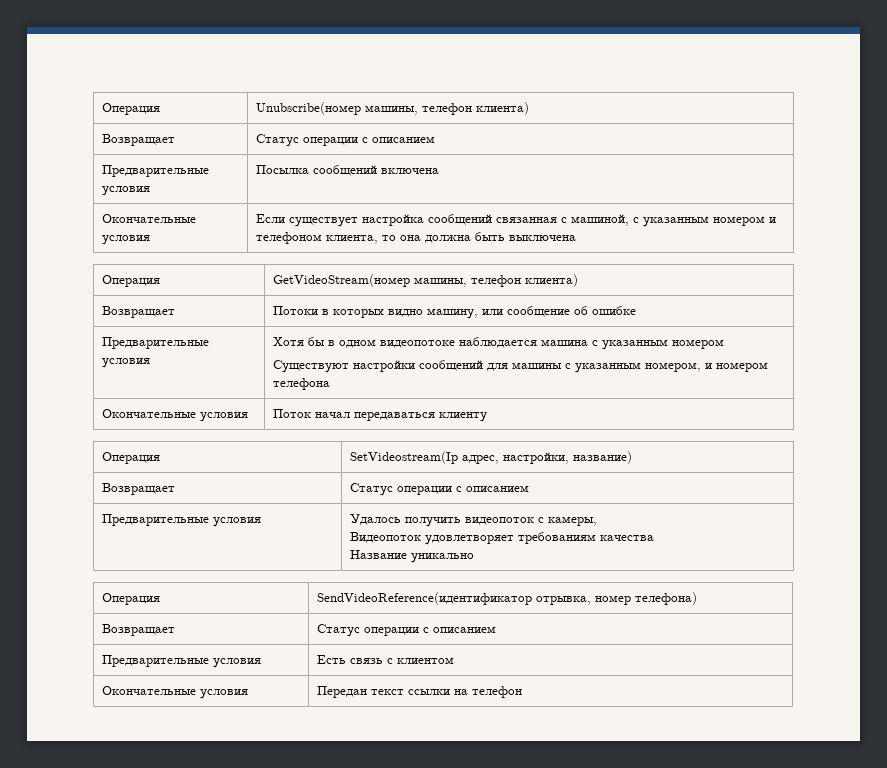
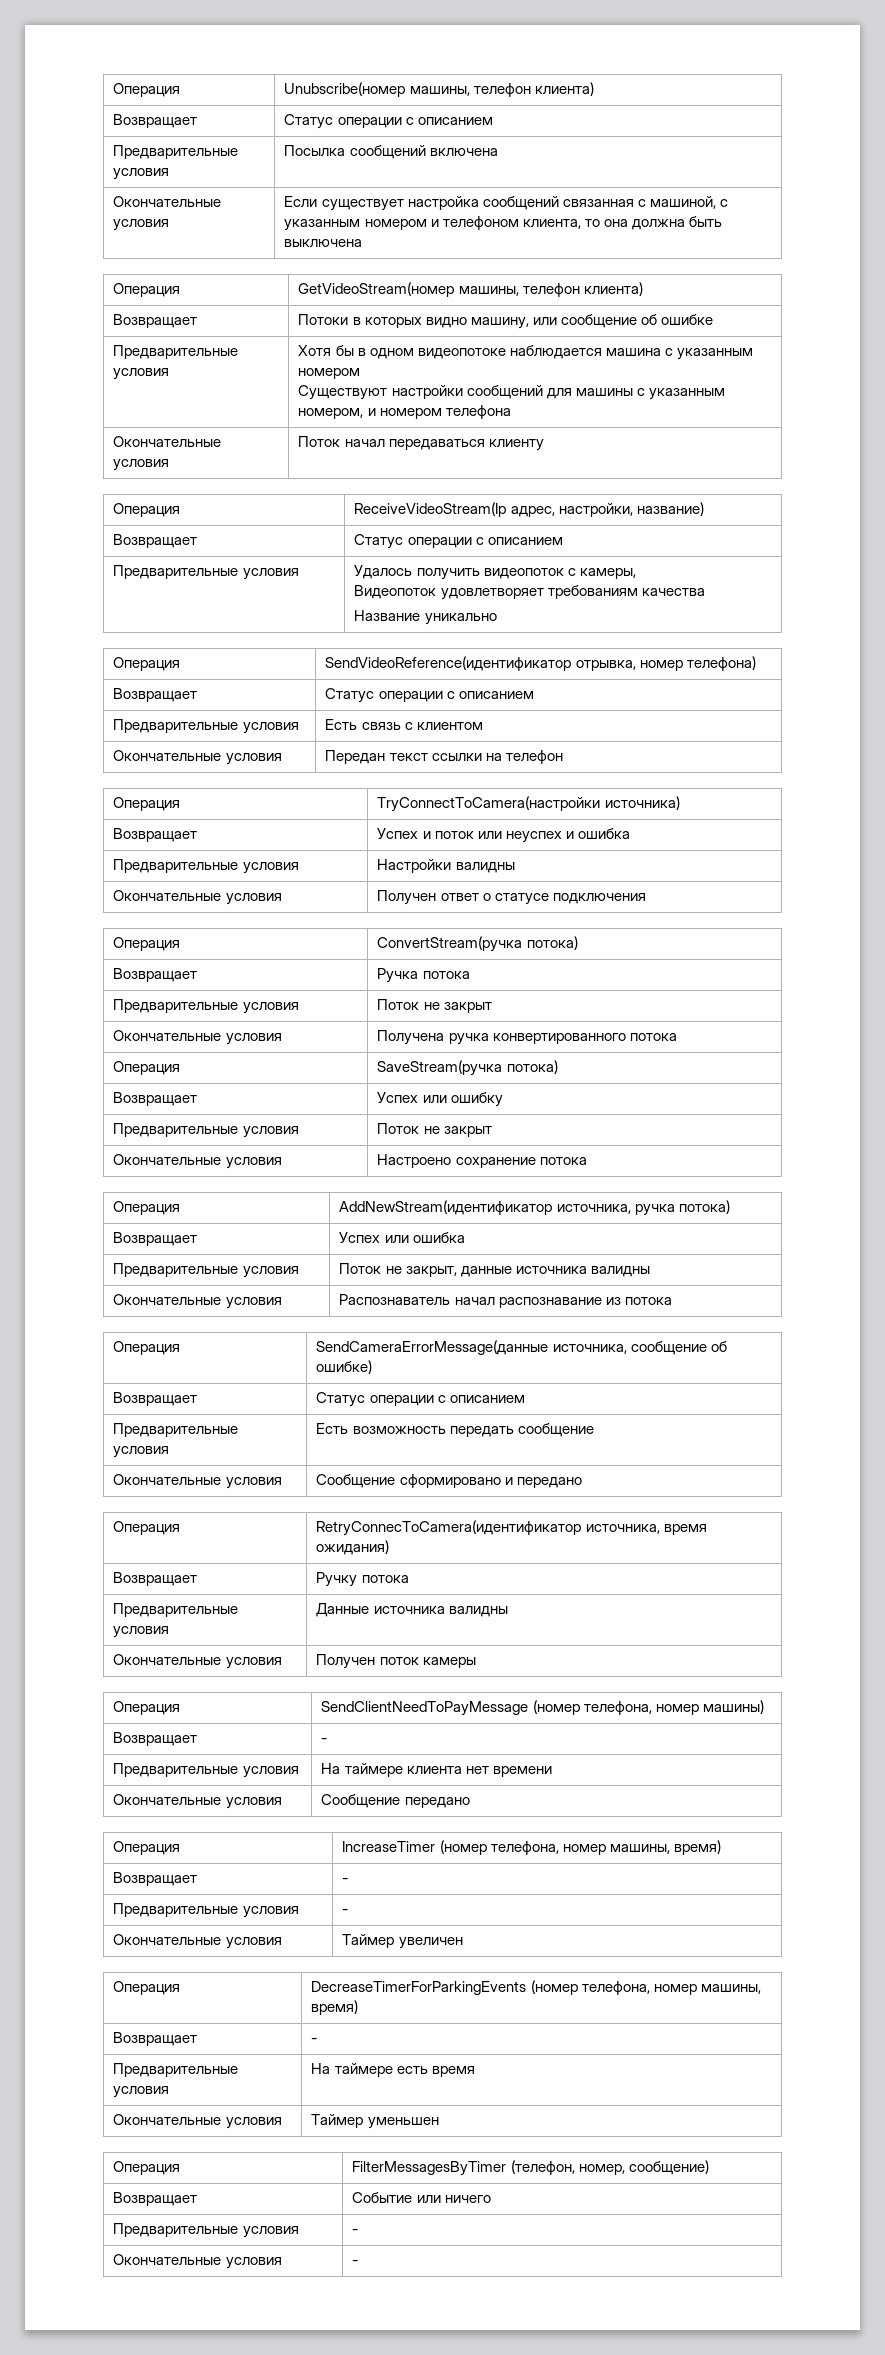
- Операция | SetVideostream(Ip адрес, настройки, название)
+ Операция | ReceiveVideoStream(Ip адрес, настройки, название)
+ Операция | TryConnectToCamera(настройки источника)
+ Возвращает | Успех и поток или неуспех и ошибка
+ Предварительные условия | Настройки валидны
+ Окончательные условия | Получен ответ о статусе подключения
+ Операция | ConvertStream(ручка потока)
+ Возвращает | Ручка потока
+ Предварительные условия | Поток не закрыт
+ Окончательные условия | Получена ручка конвертированного потока
+ Операция | SaveStream(ручка потока)
+ Возвращает | Успех или ошибку
+ Предварительные условия | Поток не закрыт
+ Окончательные условия | Настроено сохранение потока
+ Операция | AddNewStream(идентификатор источника, ручка потока)
+ Возвращает | Успех или ошибка
+ Предварительные условия | Поток не закрыт, данные источника валидны
+ Окончательные условия | Распознаватель начал распознавание из потока
+ Операция | SendCameraErrorMessage(данные источника, сообщение об ошибке)
+ Возвращает | Статус операции с описанием
+ Предварительные условия | Есть возможность передать сообщение
+ Окончательные условия | Сообщение сформировано и передано
+ Операция | RetryConnecToCamera(идентификатор источника, время ожидания)
+ Возвращает | Ручку потока
+ Предварительные условия | Данные источника валидны
+ Окончательные условия | Получен поток камеры
+ Операция | SendClientNeedToPayMessage (номер телефона, номер машины)
+ Возвращает | -
+ Предварительные условия | На таймере клиента нет времени
+ Окончательные условия | Сообщение передано
+ Операция | IncreaseTimer (номер телефона, номер машины, время)
+ Возвращает | -
+ Предварительные условия | -
+ Окончательные условия | Таймер увеличен
+ Операция | DecreaseTimerForParkingEvents (номер телефона, номер машины, время)
+ Возвращает | -
+ Предварительные условия | На таймере есть время
+ Окончательные условия | Таймер уменьшен
+ Операция | FilterMessagesByTimer (телефон, номер, сообщение)
+ Возвращает | Событие или ничего
+ Предварительные условия | -
+ Окончательные условия | -

